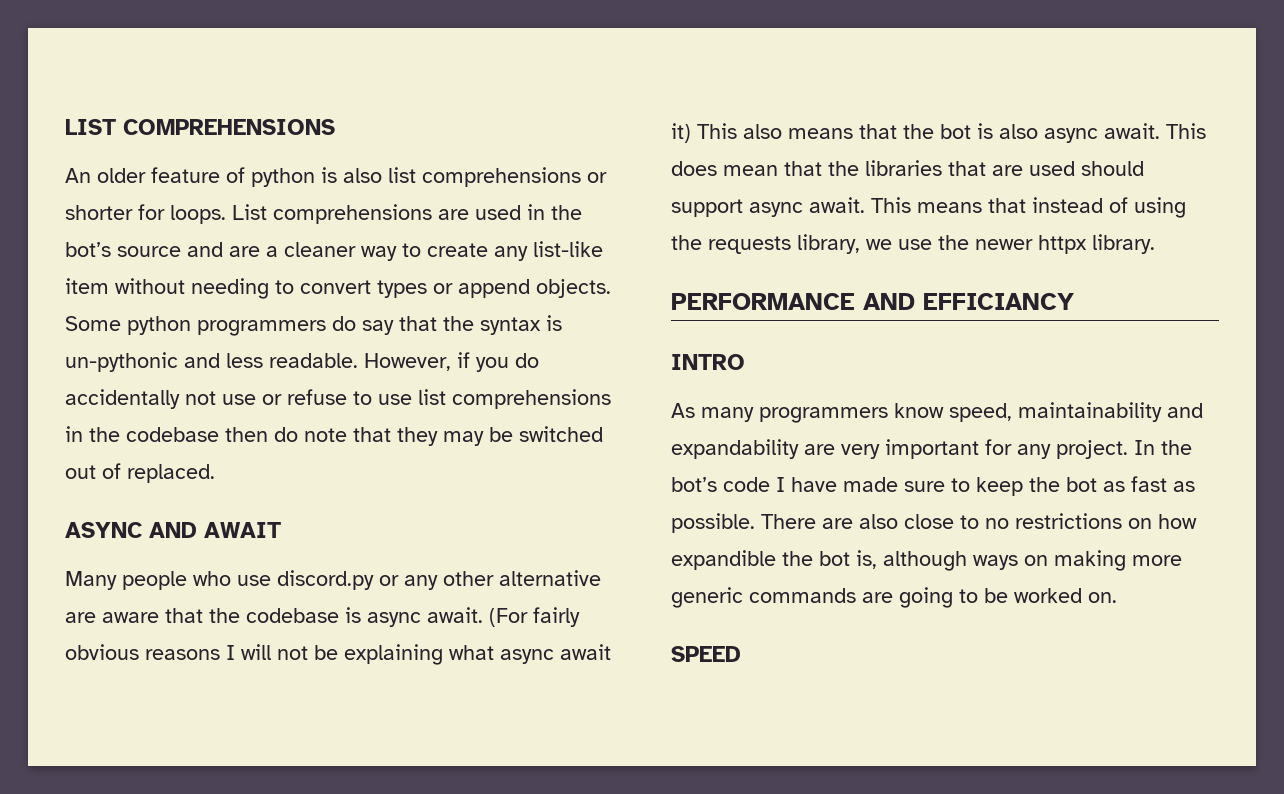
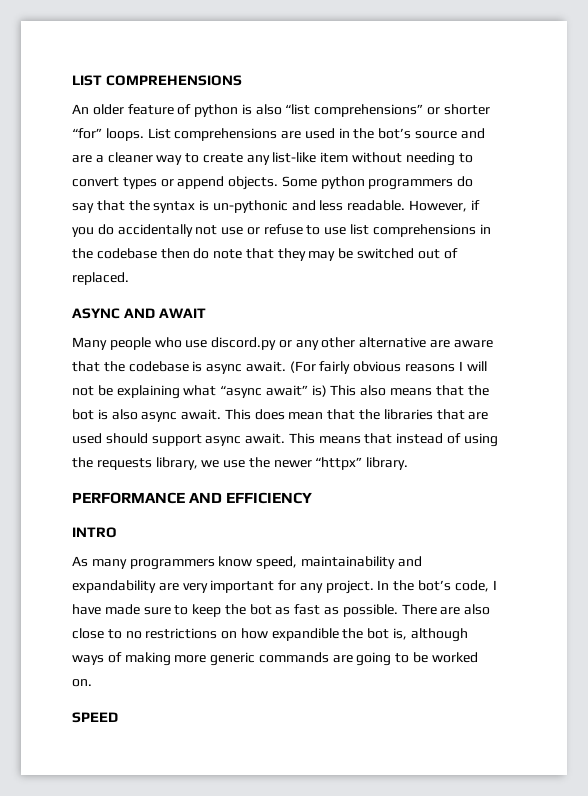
- An older feature of python is also list comprehensions or shorter for loops.
+ An older feature of python is also “list comprehensions” or shorter “for” loops.
- (For fairly obvious reasons I will not be explaining what async await it) This also means that the bot is also async await.
+ (For fairly obvious reasons I will not be explaining what “async await” is) This also means that the bot is also async await.
- This means that instead of using the requests library, we use the newer httpx library.
+ This means that instead of using the requests library, we use the newer “httpx” library.
- PERFORMANCE AND EFFICIANCY
+ PERFORMANCE AND EFFICIENCY
- In the bot’s code I have made sure to keep the bot as fast as possible.
+ In the bot’s code, I have made sure to keep the bot as fast as possible.
- There are also close to no restrictions on how expandible the bot is, although ways on making more generic commands are going to be worked on.
+ There are also close to no restrictions on how expandible the bot is, although ways of making more generic commands are going to be worked on.

